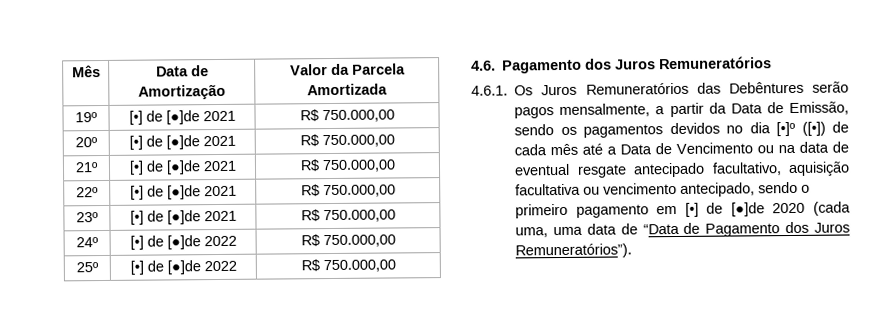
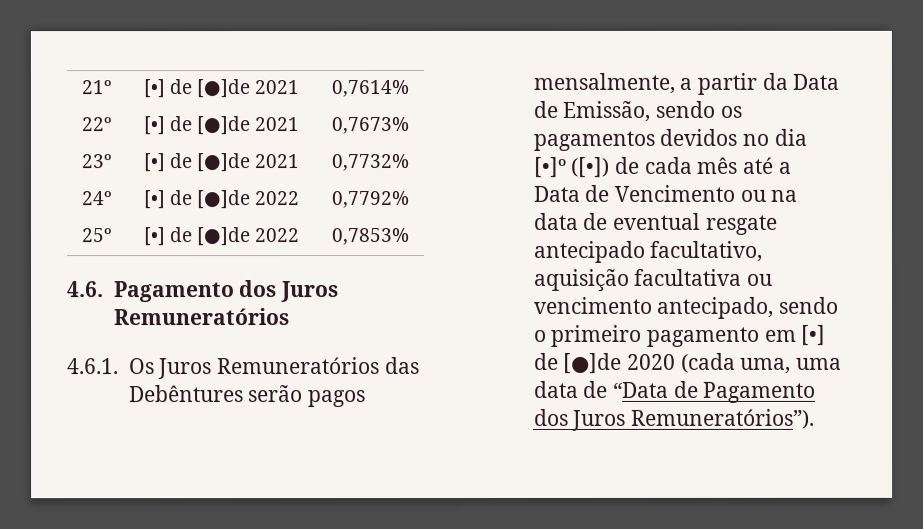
- Mês | Data de Amortização | Valor da Parcela Amortizada
- 19º | [•] de [●]de 2021 | R$ 750.000,00
- 20º | [•] de [●]de 2021 | R$ 750.000,00
- 21º | [•] de [●]de 2021 | R$ 750.000,00
+ 21º | [•] de [●]de 2021 | 0,7614%
- 22º | [•] de [●]de 2021 | R$ 750.000,00
+ 22º | [•] de [●]de 2021 | 0,7673%
- 23º | [•] de [●]de 2021 | R$ 750.000,00
+ 23º | [•] de [●]de 2021 | 0,7732%
- 24º | [•] de [●]de 2022 | R$ 750.000,00
+ 24º | [•] de [●]de 2022 | 0,7792%
- 25º | [•] de [●]de 2022 | R$ 750.000,00
+ 25º | [•] de [●]de 2022 | 0,7853%

